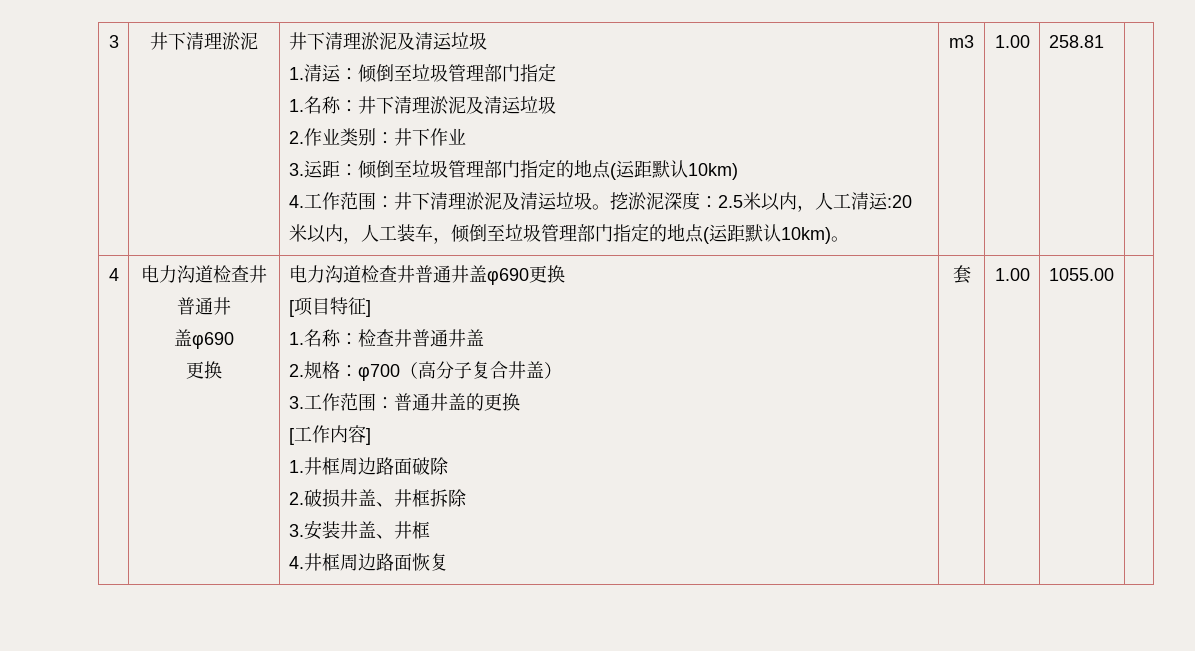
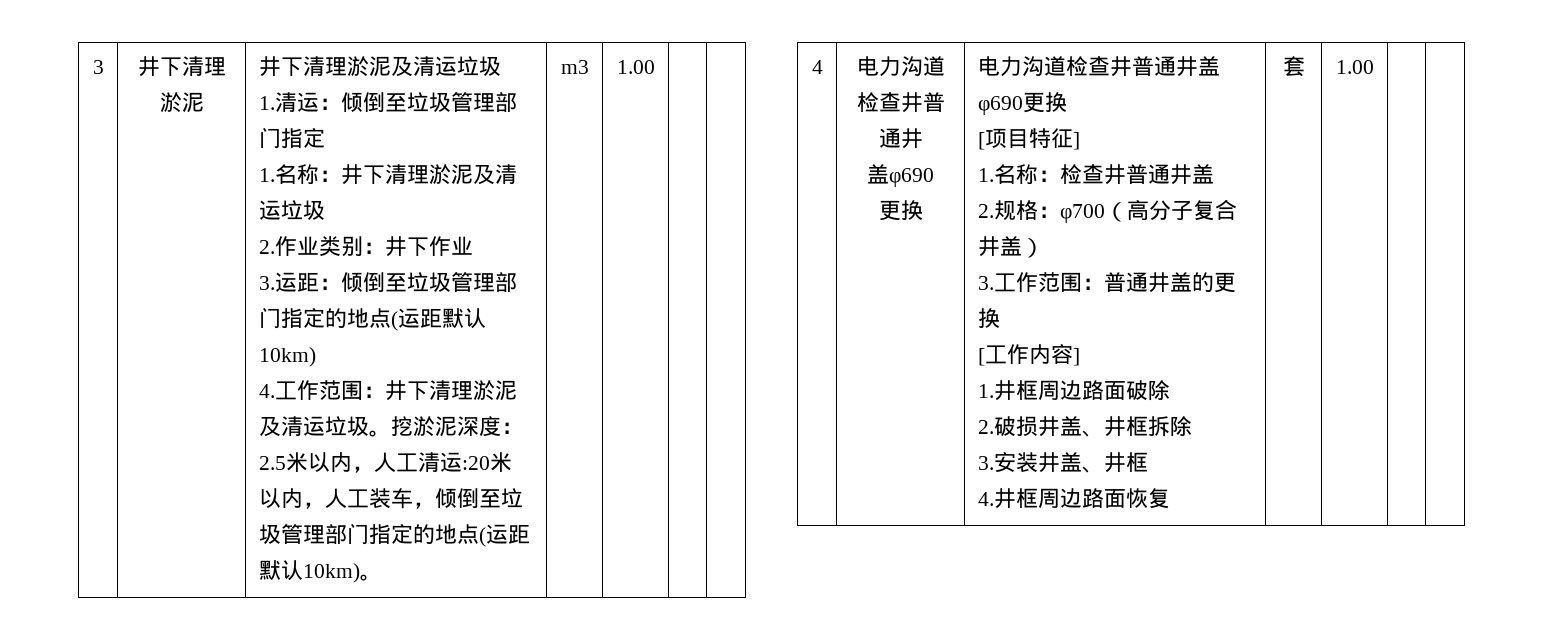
- 258.81
- 1055.00

